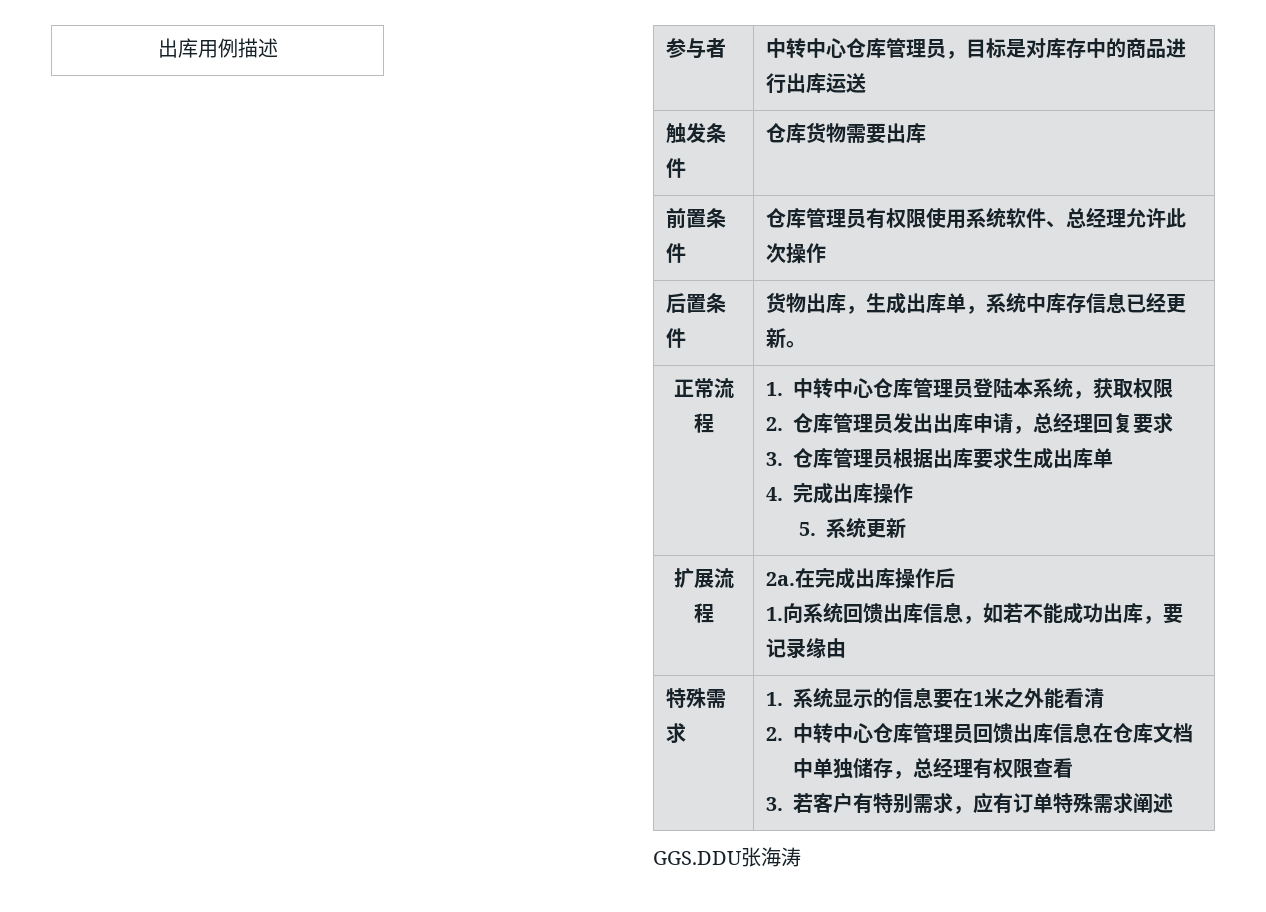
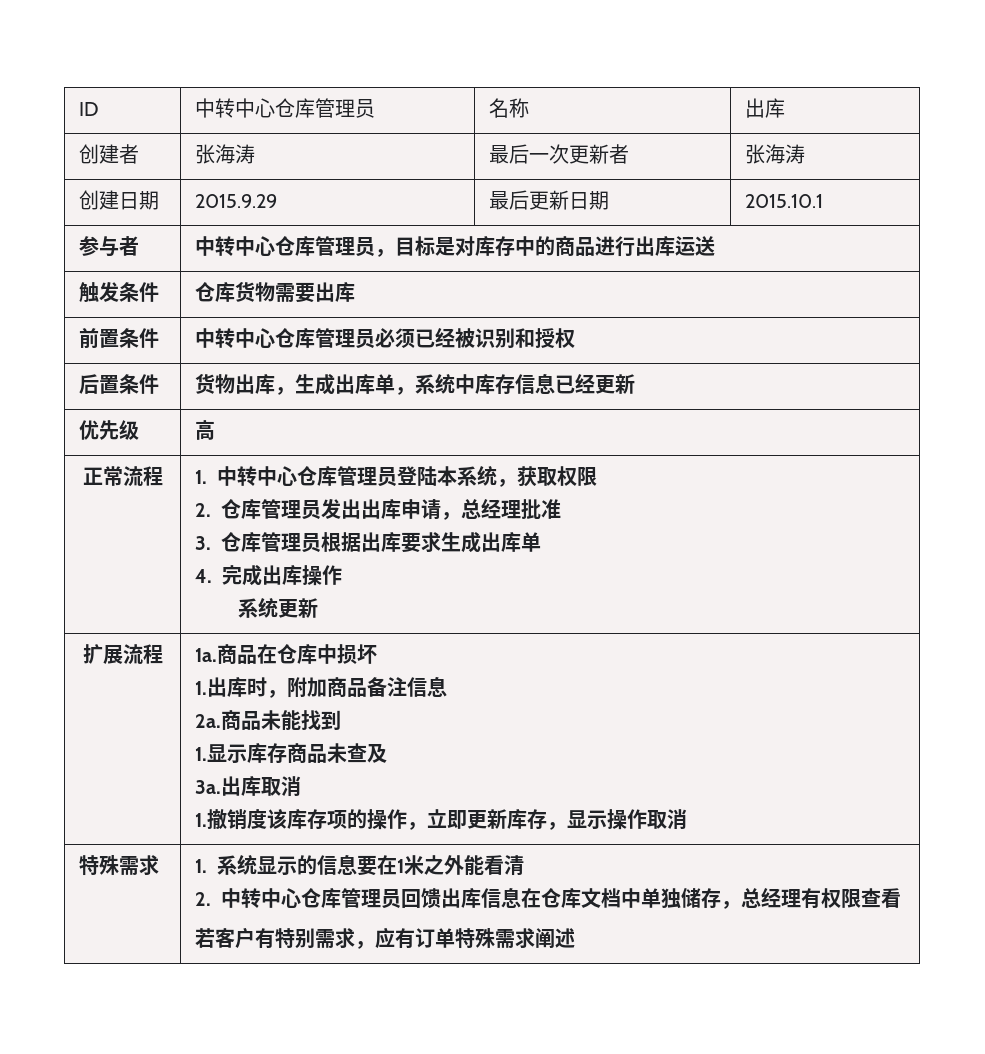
- 出库用例描述
+ ID | 中转中心仓库管理员 | 名称 | 出库
+ 创建者 | 张海涛 | 最后一次更新者 | 张海涛
+ 创建日期 | 2015.9.29 | 最后更新日期 | 2015.10.1
- 前置条件 | 仓库管理员有权限使用系统软件、总经理允许此次操作
+ 前置条件 | 中转中心仓库管理员必须已经被识别和授权
- 后置条件 | 货物出库，生成出库单，系统中库存信息已经更新。
+ 后置条件 | 货物出库，生成出库单，系统中库存信息已经更新
+ 优先级 | 高
  正常流程 | 1.中转中心仓库管理员登陆本系统，获取权限
- 2.仓库管理员发出出库申请，总经理回复要求
+ 2.仓库管理员发出出库申请，总经理批准
  3.仓库管理员根据出库要求生成出库单
  4.完成出库操作
- 5.系统更新
+ 系统更新
- 扩展流程 | 2a.在完成出库操作后
- 1.向系统回馈出库信息，如若不能成功出库，要记录缘由
+ 扩展流程 | 1a.商品在仓库中损坏
+ 1.出库时，附加商品备注信息
+ 2a.商品未能找到
+ 1.显示库存商品未查及
+ 3a.出库取消
+ 1.撤销度该库存项的操作，立即更新库存，显示操作取消
  特殊需求 | 1.系统显示的信息要在1米之外能看清
  2.中转中心仓库管理员回馈出库信息在仓库文档中单独储存，总经理有权限查看
- 3.若客户有特别需求，应有订单特殊需求阐述
+ 若客户有特别需求，应有订单特殊需求阐述
- GGS.DDU张海涛

